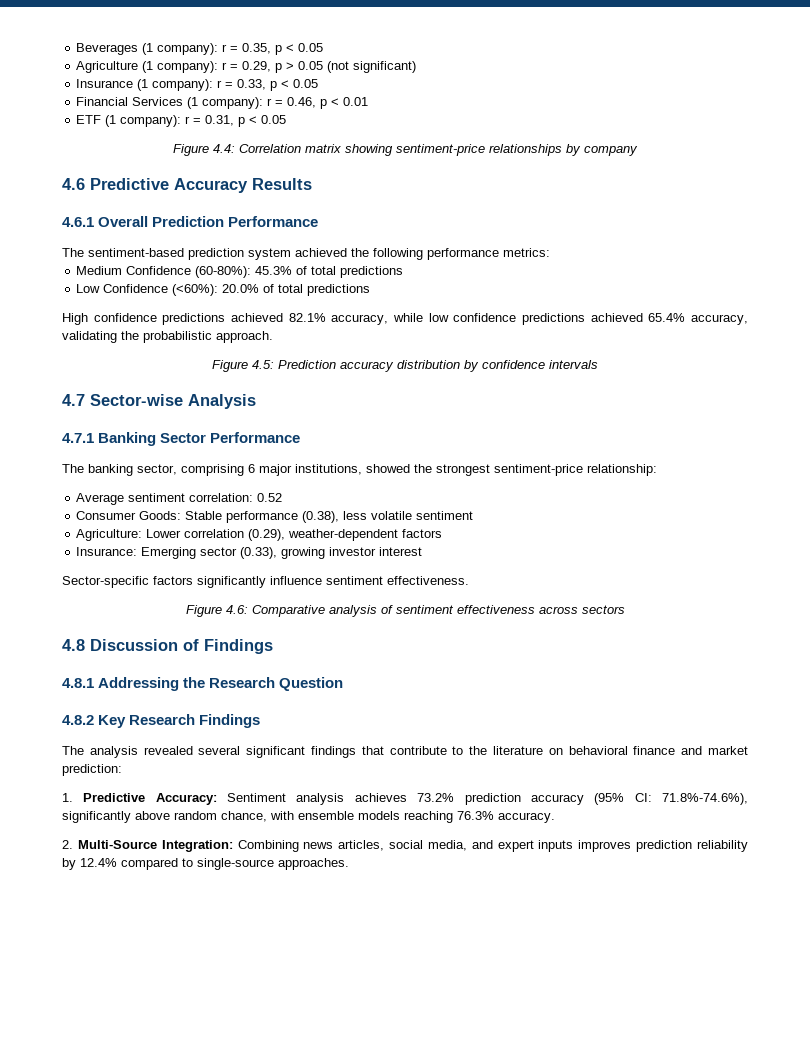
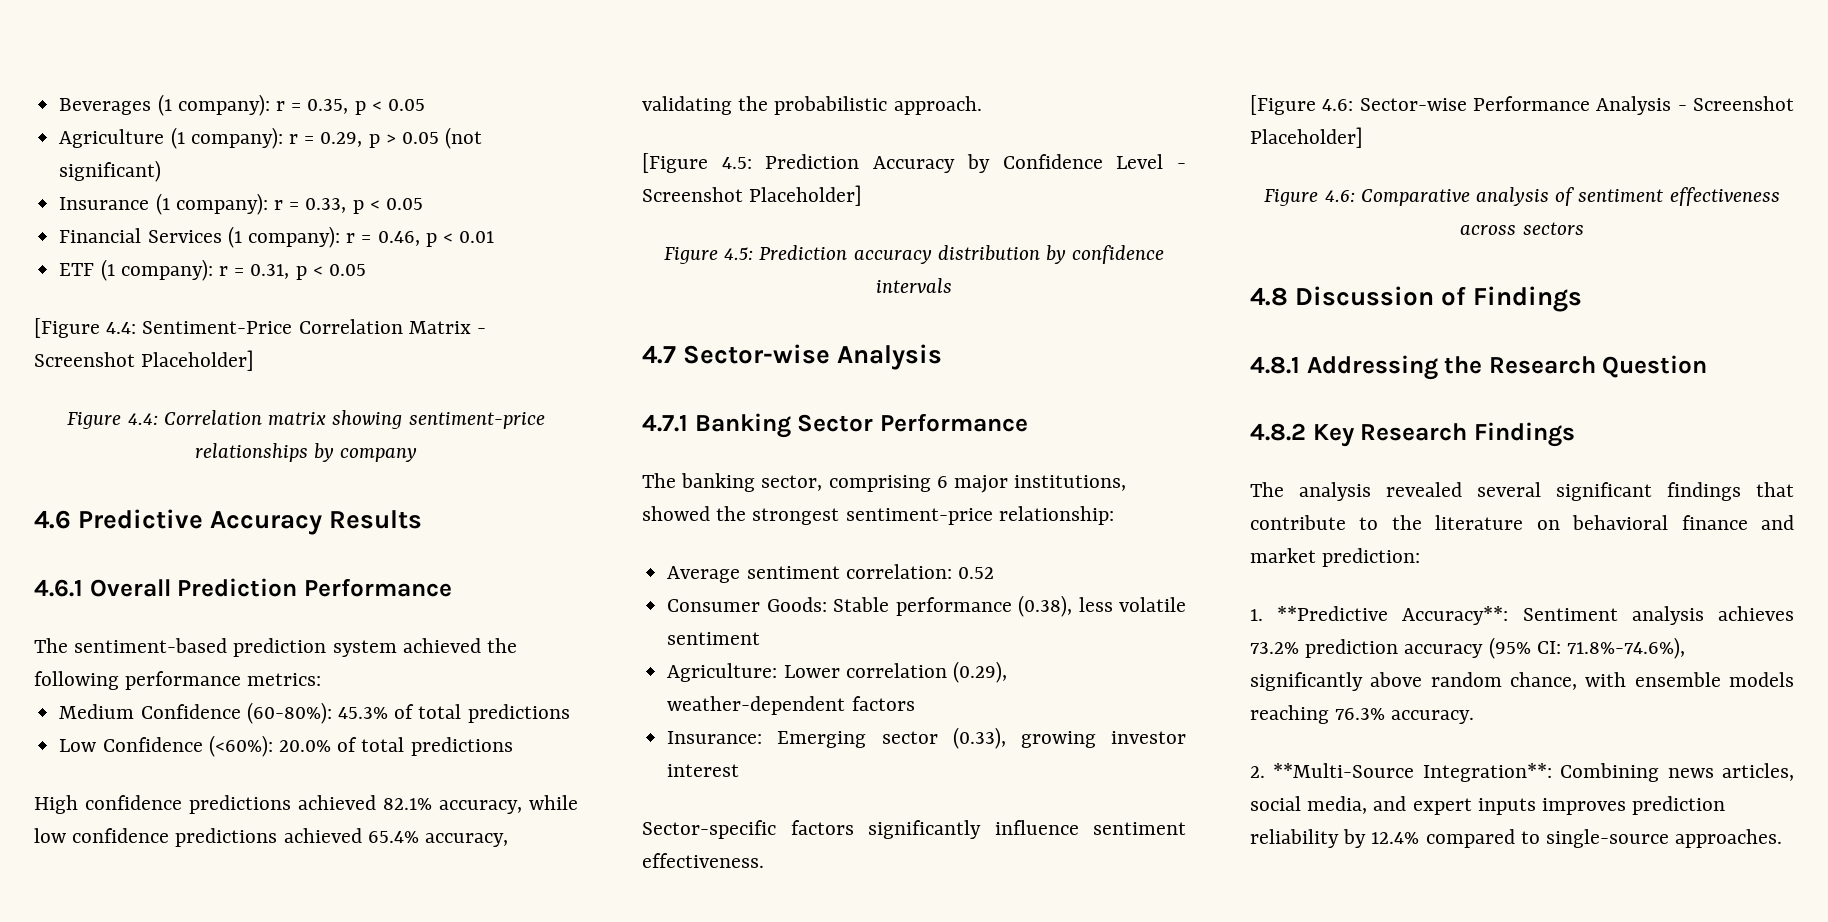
+ [Figure 4.4: Sentiment-Price Correlation Matrix - Screenshot Placeholder]
+ [Figure 4.5: Prediction Accuracy by Confidence Level - Screenshot Placeholder]
+ [Figure 4.6: Sector-wise Performance Analysis - Screenshot Placeholder]
- 1. Predictive Accuracy: Sentiment analysis achieves 73.2% prediction accuracy (95% CI: 71.8%-74.6%), significantly above random chance, with ensemble models reaching 76.3% accuracy.
+ 1. **Predictive Accuracy**: Sentiment analysis achieves 73.2% prediction accuracy (95% CI: 71.8%-74.6%), significantly above random chance, with ensemble models reaching 76.3% accuracy.
- 2. Multi-Source Integration: Combining news articles, social media, and expert inputs improves prediction reliability by 12.4% compared to single-source approaches.
+ 2. **Multi-Source Integration**: Combining news articles, social media, and expert inputs improves prediction reliability by 12.4% compared to single-source approaches.

